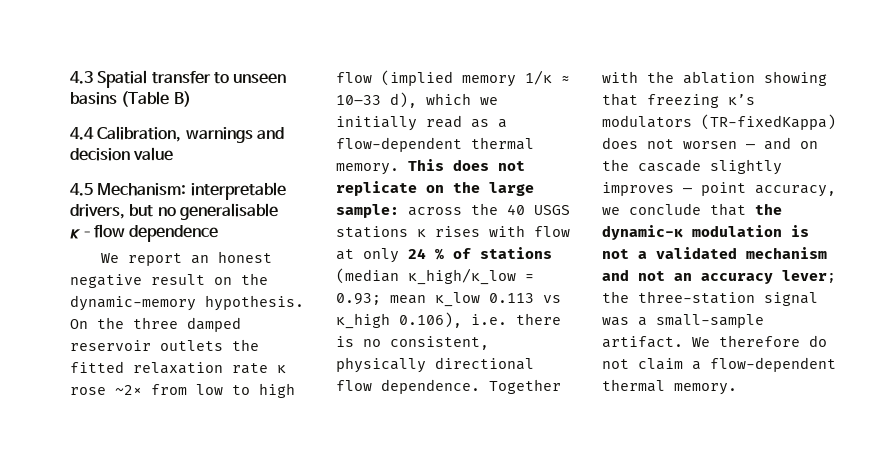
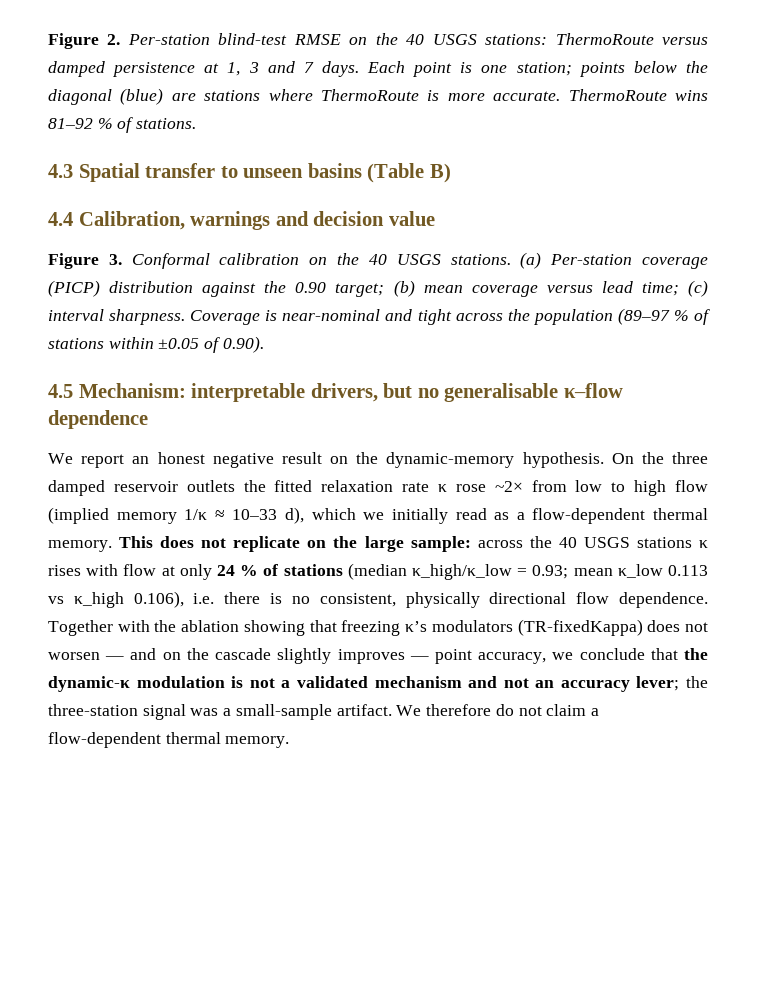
+ Figure 2. Per-station blind-test RMSE on the 40 USGS stations: ThermoRoute versus damped persistence at 1, 3 and 7 days. Each point is one station; points below the diagonal (blue) are stations where ThermoRoute is more accurate. ThermoRoute wins 81–92 % of stations.
+ Figure 3. Conformal calibration on the 40 USGS stations. (a) Per-station coverage (PICP) distribution against the 0.90 target; (b) mean coverage versus lead time; (c) interval sharpness. Coverage is near-nominal and tight across the population (89–97 % of stations within ±0.05 of 0.90).

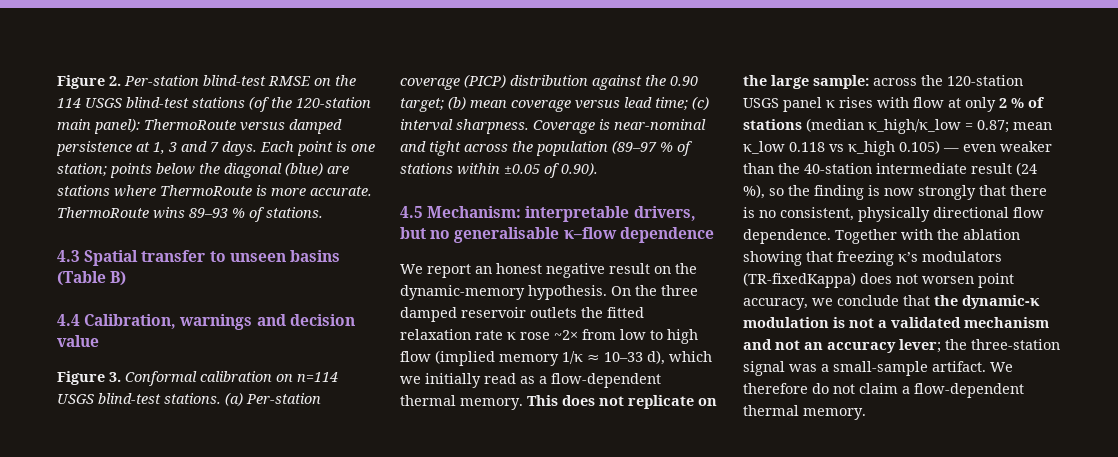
- Figure 2. Per-station blind-test RMSE on the 40 USGS stations: ThermoRoute versus damped persistence at 1, 3 and 7 days.
+ Figure 2. Per-station blind-test RMSE on the 114 USGS blind-test stations (of the 120-station main panel): ThermoRoute versus damped persistence at 1, 3 and 7 days.
- ThermoRoute wins 81–92 % of stations.
+ ThermoRoute wins 89–93 % of stations.
- Figure 3. Conformal calibration on the 40 USGS stations.
+ Figure 3. Conformal calibration on n=114 USGS blind-test stations.
- This does not replicate on the large sample: across the 40 USGS stations κ rises with flow at only 24 % of stations (median κ_high/κ_low = 0.93; mean κ_low 0.113 vs κ_high 0.106), i.e. there is no consistent, physically directional flow dependence.
+ This does not replicate on the large sample: across the 120-station USGS panel κ rises with flow at only 2 % of stations (median κ_high/κ_low = 0.87; mean κ_low 0.118 vs κ_high 0.105) — even weaker than the 40-station intermediate result (24 %), so the finding is now strongly that there is no consistent, physically directional flow dependence.
- Together with the ablation showing that freezing κ’s modulators (TR-fixedKappa) does not worsen — and on the cascade slightly improves — point accuracy, we conclude that the dynamic-κ modulation is not a validated mechanism and not an accuracy lever; the three-station signal was a small-sample artifact.
+ Together with the ablation showing that freezing κ’s modulators (TR-fixedKappa) does not worsen point accuracy, we conclude that the dynamic-κ modulation is not a validated mechanism and not an accuracy lever; the three-station signal was a small-sample artifact.

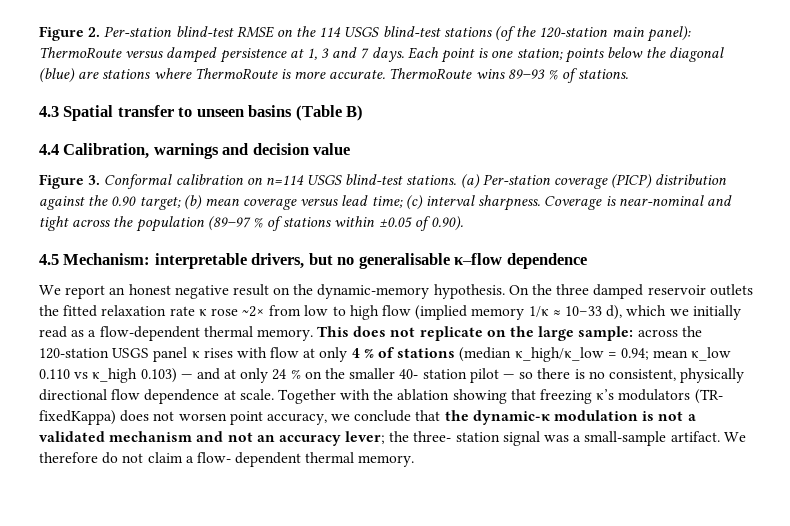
- This does not replicate on the large sample: across the 120-station USGS panel κ rises with flow at only 2 % of stations (median κ_high/κ_low = 0.87; mean κ_low 0.118 vs κ_high 0.105) — even weaker than the 40-station intermediate result (24 %), so the finding is now strongly that there is no consistent, physically directional flow dependence.
+ This does not replicate on the large sample: across the 120-station USGS panel κ rises with flow at only 4 % of stations (median κ_high/κ_low = 0.94; mean κ_low 0.110 vs κ_high 0.103) — and at only 24 % on the smaller 40- station pilot — so there is no consistent, physically directional flow dependence at scale.
- Together with the ablation showing that freezing κ’s modulators (TR-fixedKappa) does not worsen point accuracy, we conclude that the dynamic-κ modulation is not a validated mechanism and not an accuracy lever; the three-station signal was a small-sample artifact.
+ Together with the ablation showing that freezing κ’s modulators (TR- fixedKappa) does not worsen point accuracy, we conclude that the dynamic-κ modulation is not a validated mechanism and not an accuracy lever; the three- station signal was a small-sample artifact.
- We therefore do not claim a flow-dependent thermal memory.
+ We therefore do not claim a flow- dependent thermal memory.

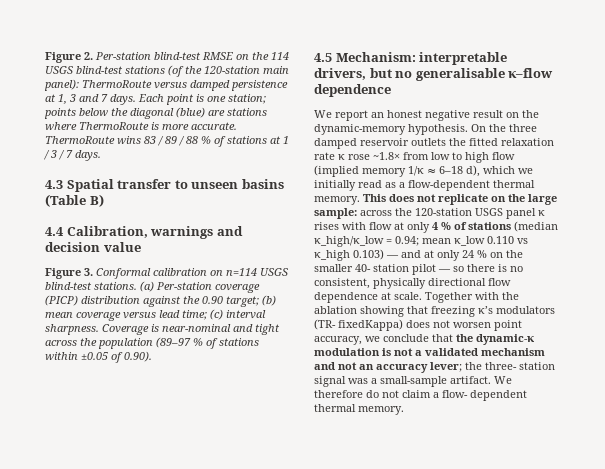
- ThermoRoute wins 89–93 % of stations.
+ ThermoRoute wins 83 / 89 / 88 % of stations at 1 / 3 / 7 days.
- On the three damped reservoir outlets the fitted relaxation rate κ rose ~2× from low to high flow (implied memory 1/κ ≈ 10–33 d), which we initially read as a flow-dependent thermal memory.
+ On the three damped reservoir outlets the fitted relaxation rate κ rose ~1.8× from low to high flow (implied memory 1/κ ≈ 6–18 d), which we initially read as a flow-dependent thermal memory.

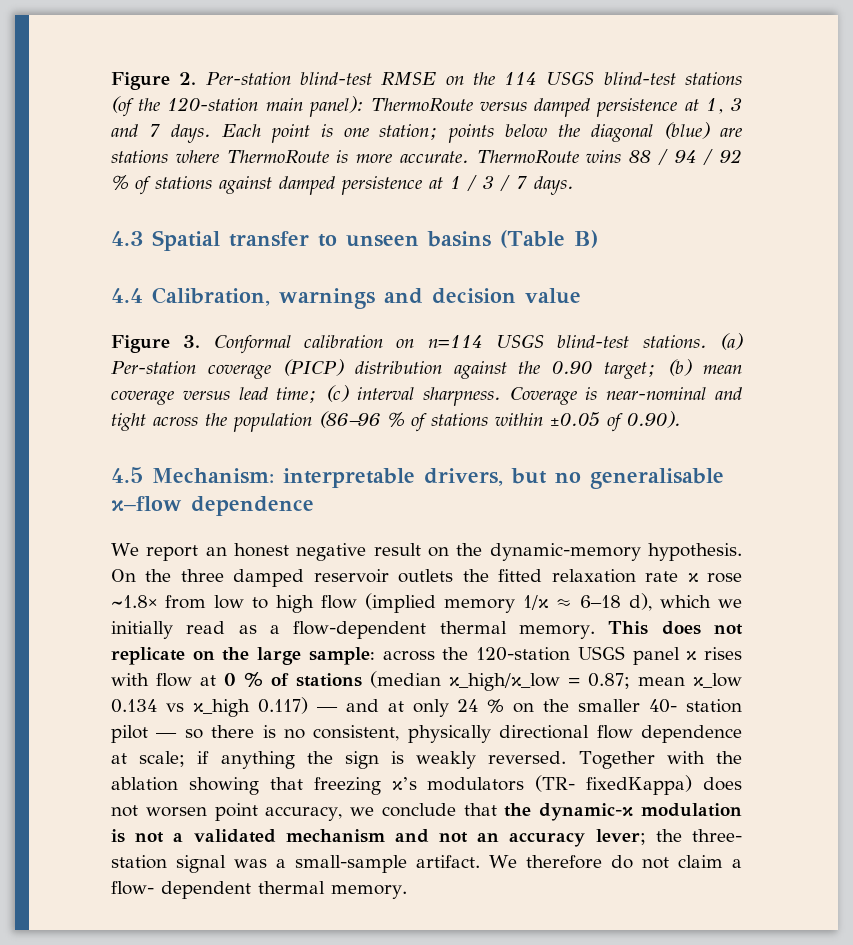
- ThermoRoute wins 83 / 89 / 88 % of stations at 1 / 3 / 7 days.
+ ThermoRoute wins 88 / 94 / 92 % of stations against damped persistence at 1 / 3 / 7 days.
- Coverage is near-nominal and tight across the population (89–97 % of stations within ±0.05 of 0.90).
+ Coverage is near-nominal and tight across the population (86–96 % of stations within ±0.05 of 0.90).
- This does not replicate on the large sample: across the 120-station USGS panel κ rises with flow at only 4 % of stations (median κ_high/κ_low = 0.94; mean κ_low 0.110 vs κ_high 0.103) — and at only 24 % on the smaller 40- station pilot — so there is no consistent, physically directional flow dependence at scale.
+ This does not replicate on the large sample: across the 120-station USGS panel κ rises with flow at 0 % of stations (median κ_high/κ_low = 0.87; mean κ_low 0.134 vs κ_high 0.117) — and at only 24 % on the smaller 40- station pilot — so there is no consistent, physically directional flow dependence at scale; if anything the sign is weakly reversed.

